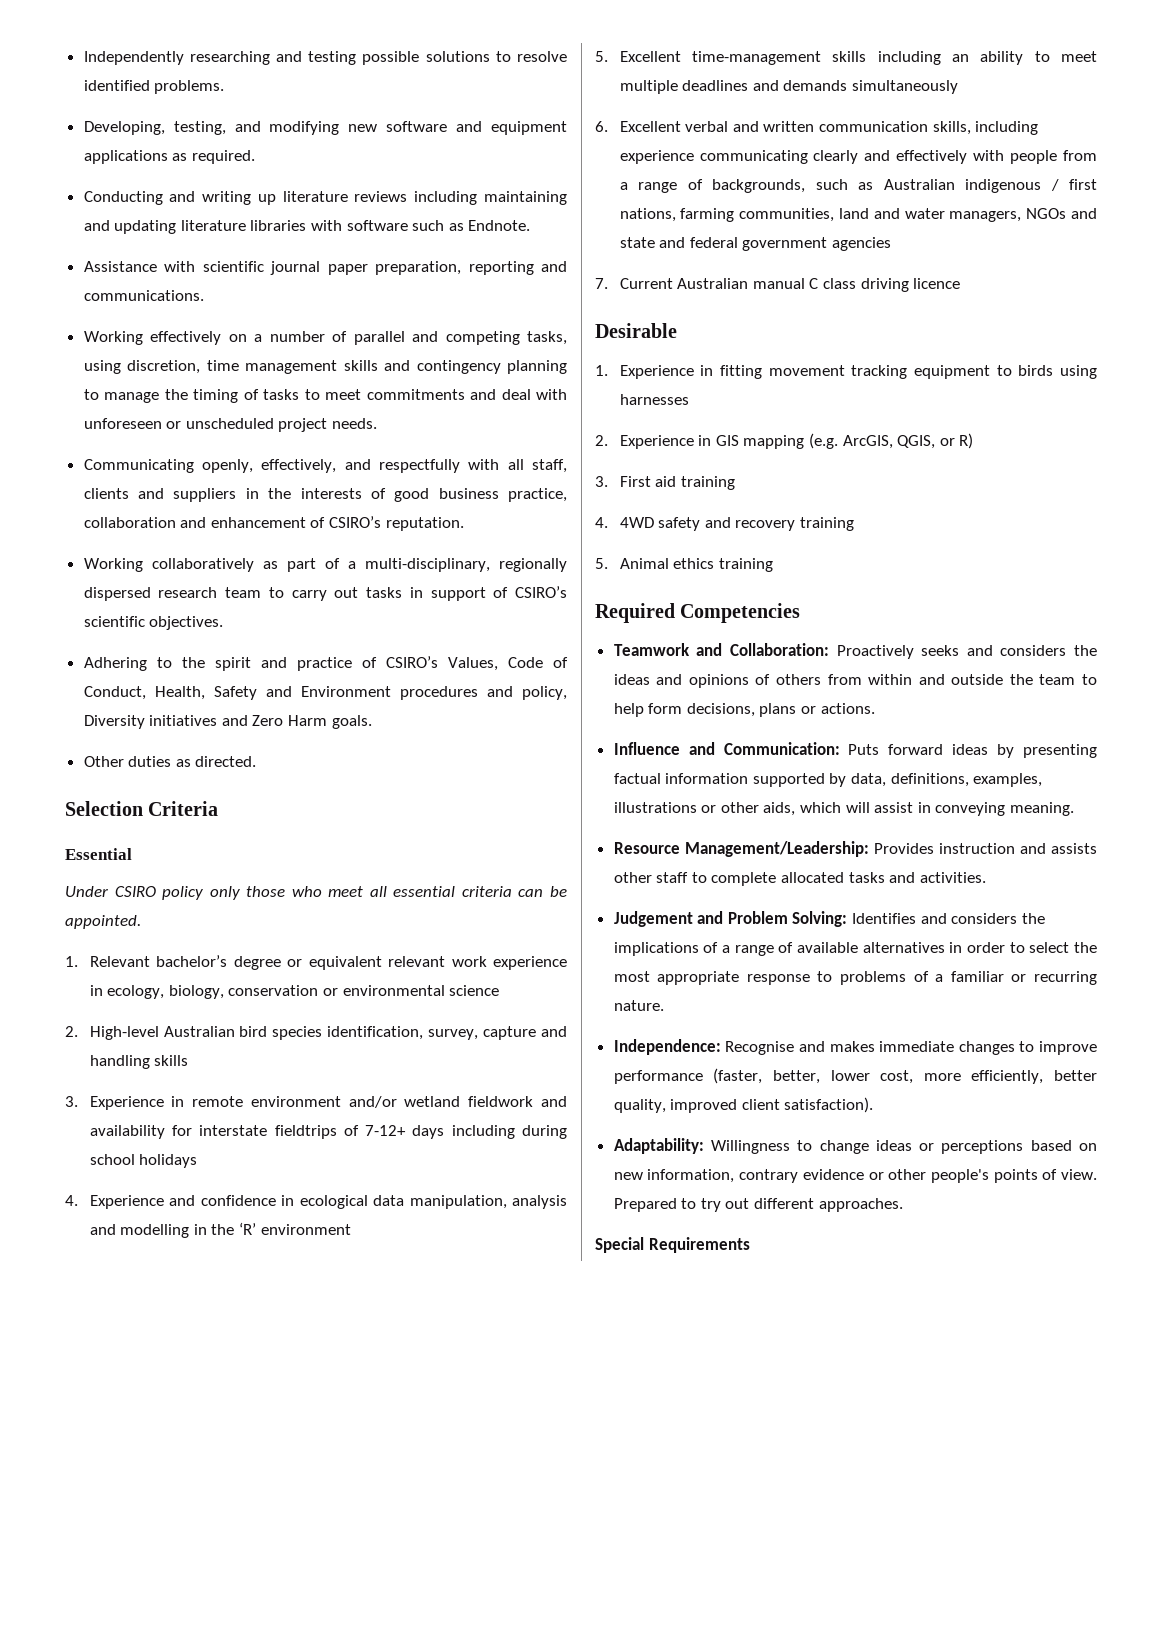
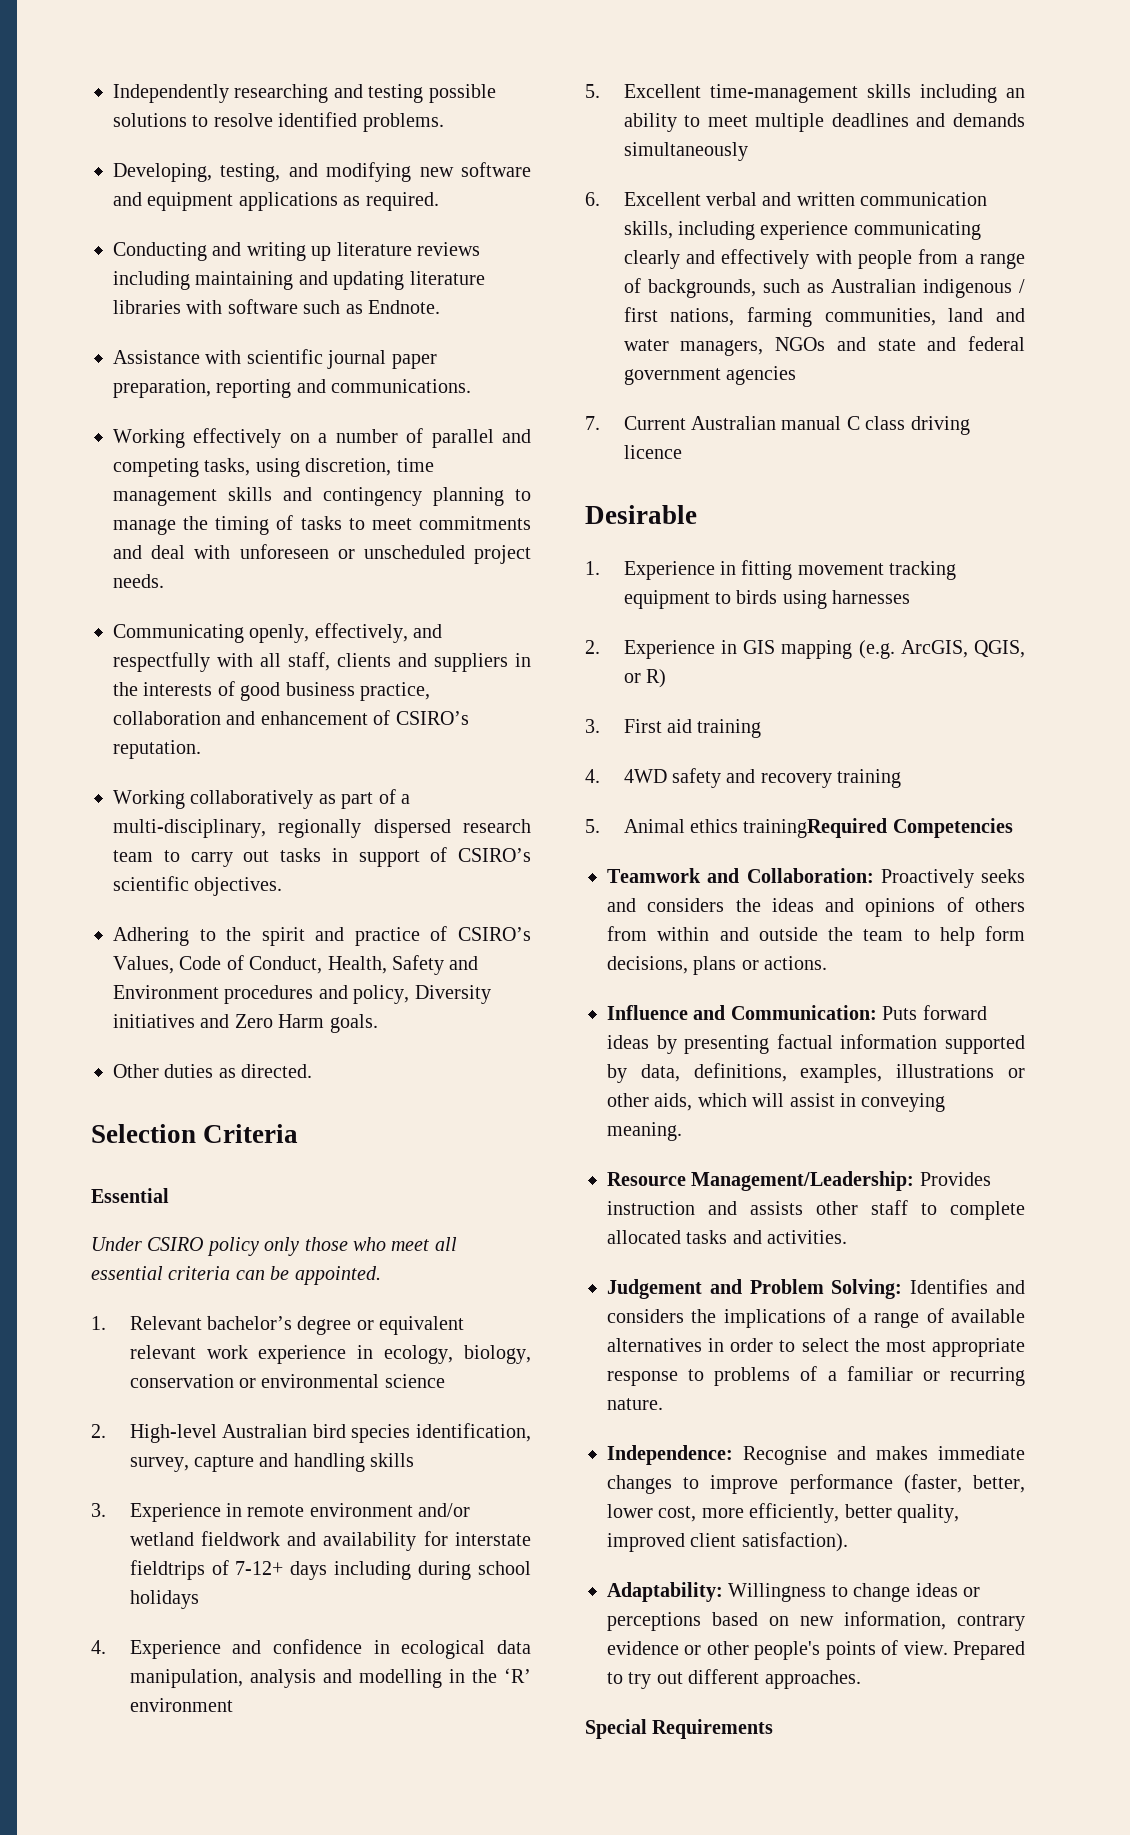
- 5. Animal ethics training
- Required Competencies
+ 5. Animal ethics trainingRequired Competencies

